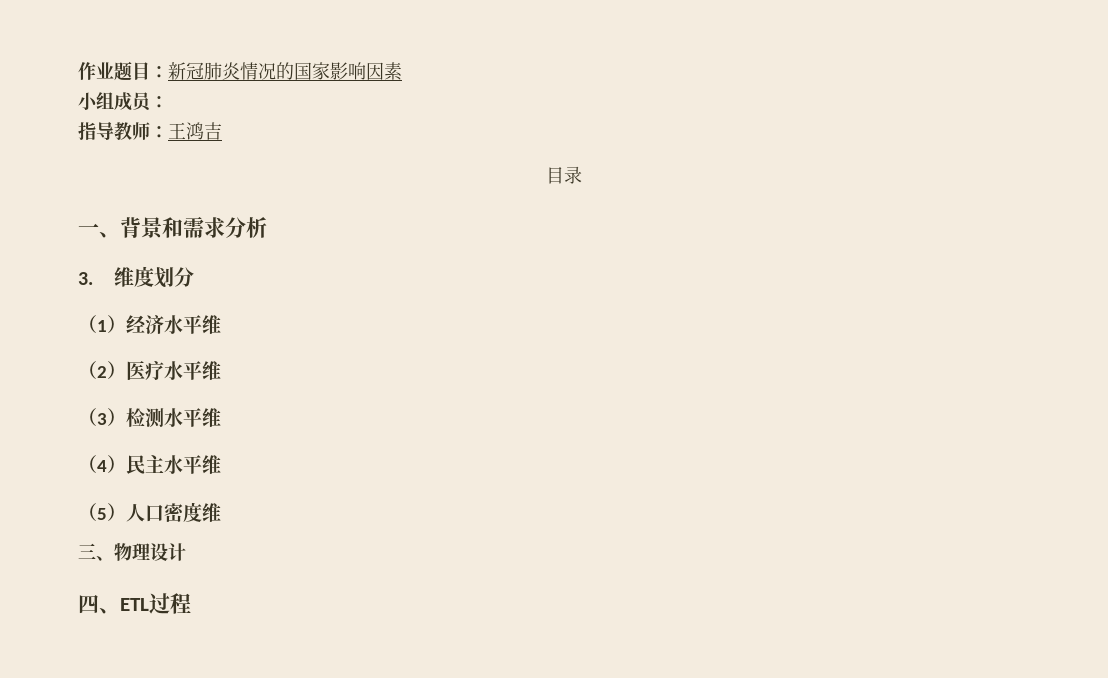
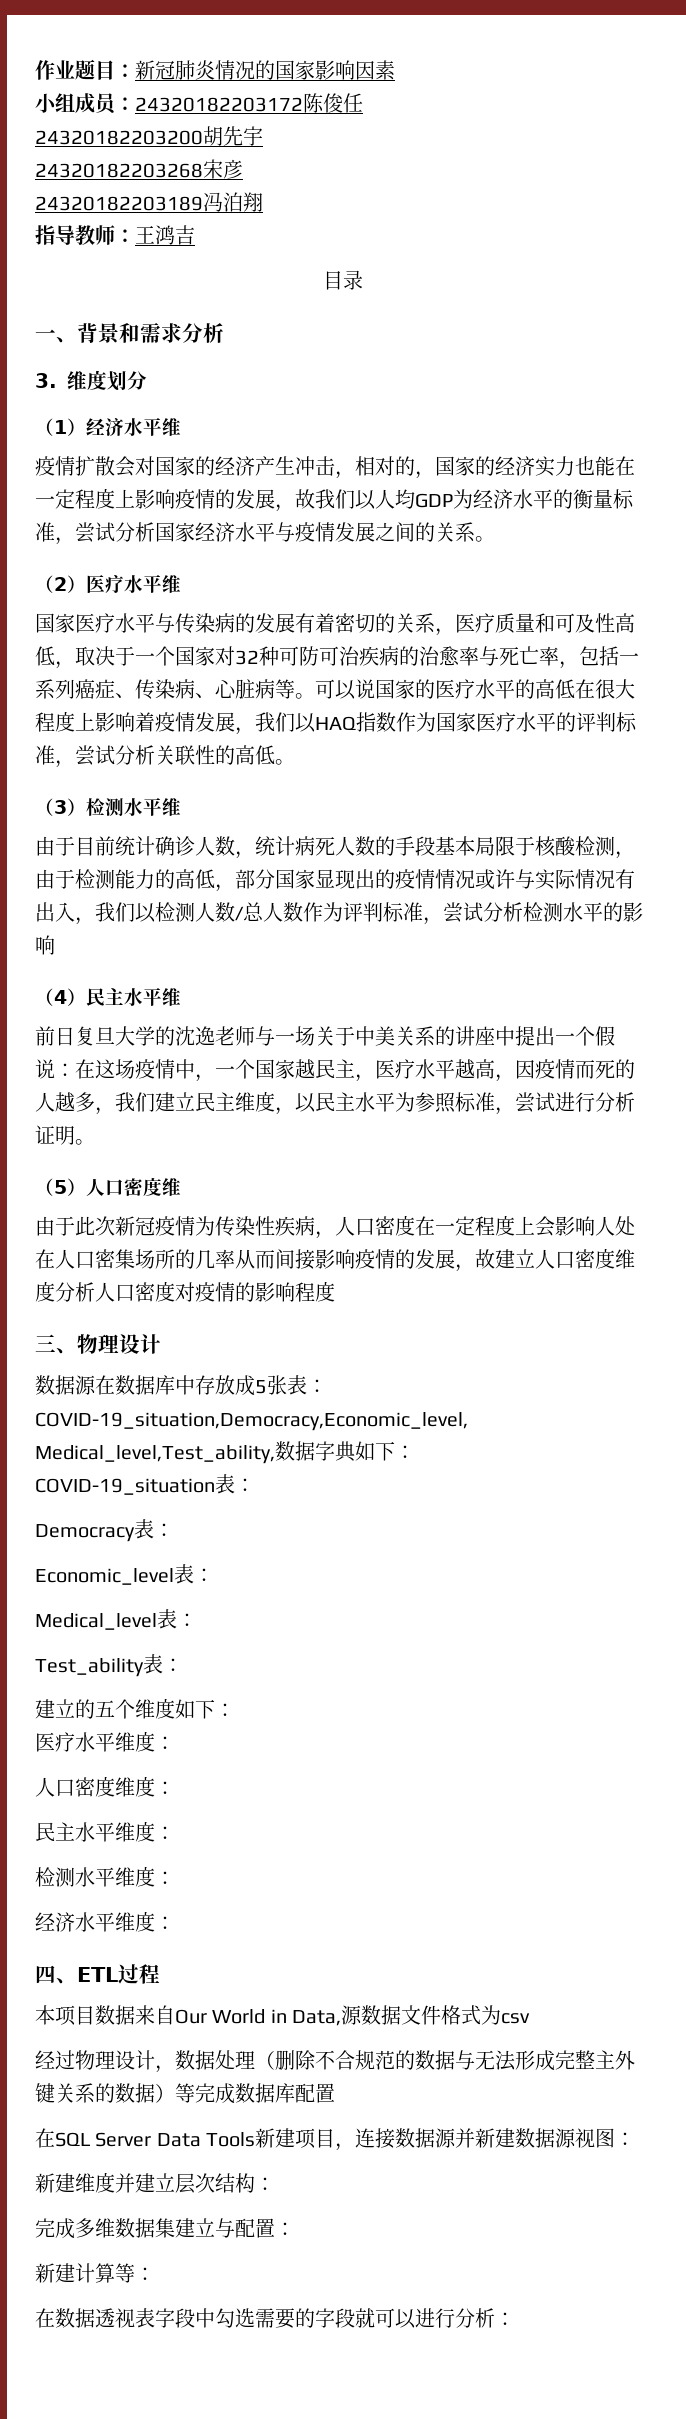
- 小组成员：
+ 小组成员：24320182203172陈俊任
+ 24320182203200胡先宇
+ 24320182203268宋彦
+ 24320182203189冯泊翔
+ 疫情扩散会对国家的经济产生冲击，相对的，国家的经济实力也能在一定程度上影响疫情的发展，故我们以人均GDP为经济水平的衡量标准，尝试分析国家经济水平与疫情发展之间的关系。
+ 国家医疗水平与传染病的发展有着密切的关系，医疗质量和可及性高低，取决于一个国家对32种可防可治疾病的治愈率与死亡率，包括一系列癌症、传染病、心脏病等。可以说国家的医疗水平的高低在很大程度上影响着疫情发展，我们以HAQ指数作为国家医疗水平的评判标准，尝试分析关联性的高低。
+ 由于目前统计确诊人数，统计病死人数的手段基本局限于核酸检测，由于检测能力的高低，部分国家显现出的疫情情况或许与实际情况有出入，我们以检测人数/总人数作为评判标准，尝试分析检测水平的影响
+ 前日复旦大学的沈逸老师与一场关于中美关系的讲座中提出一个假说：在这场疫情中，一个国家越民主，医疗水平越高，因疫情而死的人越多，我们建立民主维度，以民主水平为参照标准，尝试进行分析证明。
+ 由于此次新冠疫情为传染性疾病，人口密度在一定程度上会影响人处在人口密集场所的几率从而间接影响疫情的发展，故建立人口密度维度分析人口密度对疫情的影响程度
  三、物理设计
+ 数据源在数据库中存放成5张表：COVID-19_situation,Democracy,Economic_level, Medical_level,Test_ability,数据字典如下：
+ COVID-19_situation表：
+ Democracy表：
+ Economic_level表：
+ Medical_level表：
+ Test_ability表：
+ 建立的五个维度如下：
+ 医疗水平维度：
+ 人口密度维度：
+ 民主水平维度：
+ 检测水平维度：
+ 经济水平维度：
  四、ETL过程
+ 本项目数据来自Our World in Data,源数据文件格式为csv
+ 经过物理设计，数据处理（删除不合规范的数据与无法形成完整主外键关系的数据）等完成数据库配置
+ 在SQL Server Data Tools新建项目，连接数据源并新建数据源视图：
+ 新建维度并建立层次结构：
+ 完成多维数据集建立与配置：
+ 新建计算等：
+ 在数据透视表字段中勾选需要的字段就可以进行分析：

